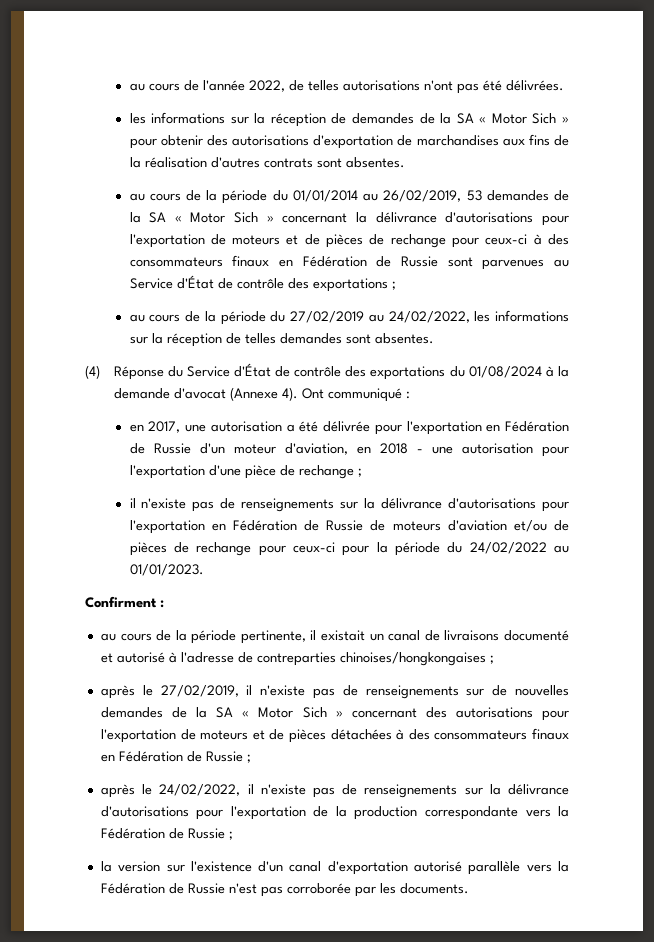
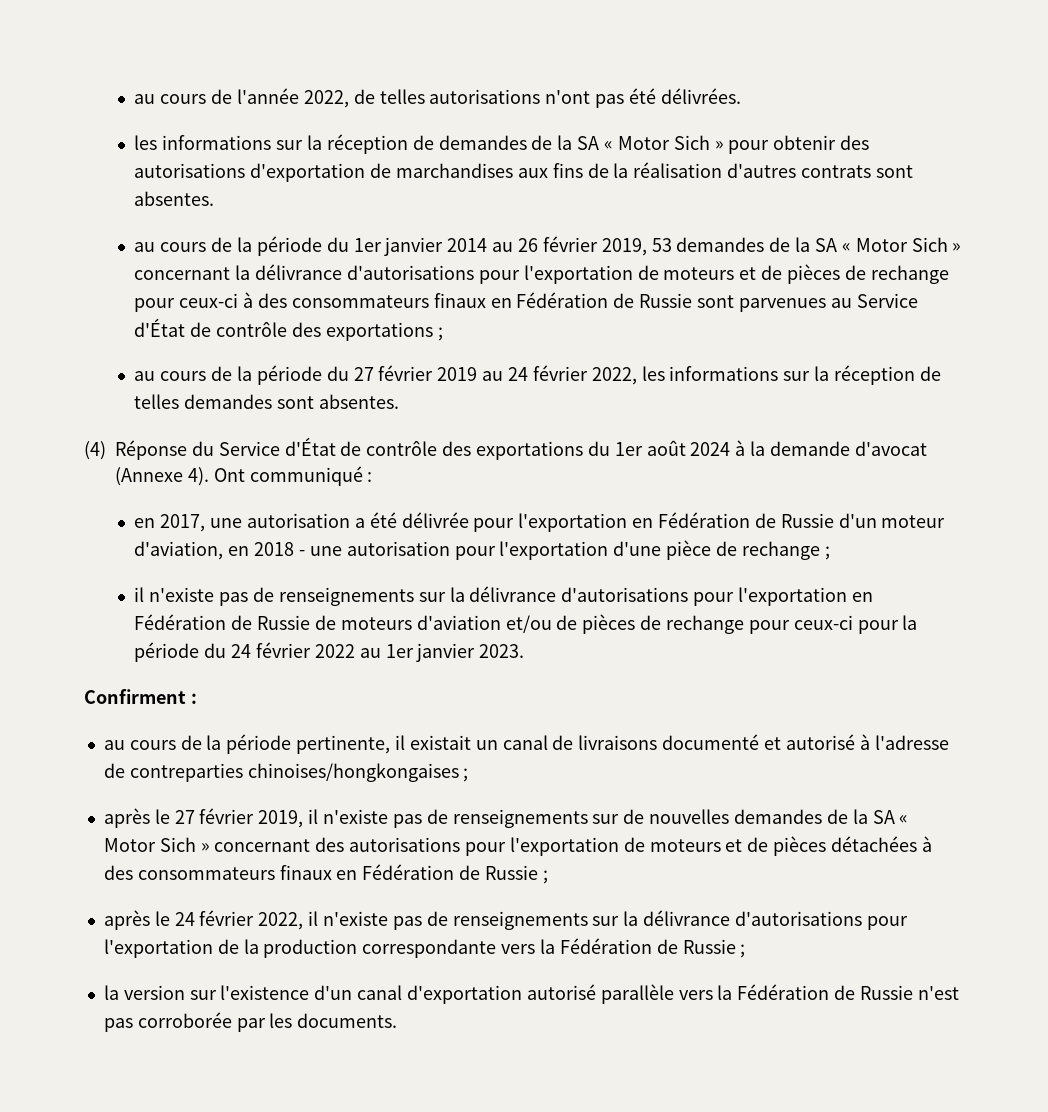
- au cours de la période du 01/01/2014 au 26/02/2019, 53 demandes de la SA « Motor Sich » concernant la délivrance d'autorisations pour l'exportation de moteurs et de pièces de rechange pour ceux-ci à des consommateurs finaux en Fédération de Russie sont parvenues au Service d'État de contrôle des exportations ;
+ au cours de la période du 1er janvier 2014 au 26 février 2019, 53 demandes de la SA « Motor Sich » concernant la délivrance d'autorisations pour l'exportation de moteurs et de pièces de rechange pour ceux-ci à des consommateurs finaux en Fédération de Russie sont parvenues au Service d'État de contrôle des exportations ;
- au cours de la période du 27/02/2019 au 24/02/2022, les informations sur la réception de telles demandes sont absentes.
+ au cours de la période du 27 février 2019 au 24 février 2022, les informations sur la réception de telles demandes sont absentes.
- (4) Réponse du Service d'État de contrôle des exportations du 01/08/2024 à la demande d'avocat (Annexe 4).
+ (4) Réponse du Service d'État de contrôle des exportations du 1er août 2024 à la demande d'avocat (Annexe 4).
- il n'existe pas de renseignements sur la délivrance d'autorisations pour l'exportation en Fédération de Russie de moteurs d'aviation et/ou de pièces de rechange pour ceux-ci pour la période du 24/02/2022 au 01/01/2023.
+ il n'existe pas de renseignements sur la délivrance d'autorisations pour l'exportation en Fédération de Russie de moteurs d'aviation et/ou de pièces de rechange pour ceux-ci pour la période du 24 février 2022 au 1er janvier 2023.
- après le 27/02/2019, il n'existe pas de renseignements sur de nouvelles demandes de la SA « Motor Sich » concernant des autorisations pour l'exportation de moteurs et de pièces détachées à des consommateurs finaux en Fédération de Russie ;
+ après le 27 février 2019, il n'existe pas de renseignements sur de nouvelles demandes de la SA « Motor Sich » concernant des autorisations pour l'exportation de moteurs et de pièces détachées à des consommateurs finaux en Fédération de Russie ;
- après le 24/02/2022, il n'existe pas de renseignements sur la délivrance d'autorisations pour l'exportation de la production correspondante vers la Fédération de Russie ;
+ après le 24 février 2022, il n'existe pas de renseignements sur la délivrance d'autorisations pour l'exportation de la production correspondante vers la Fédération de Russie ;

